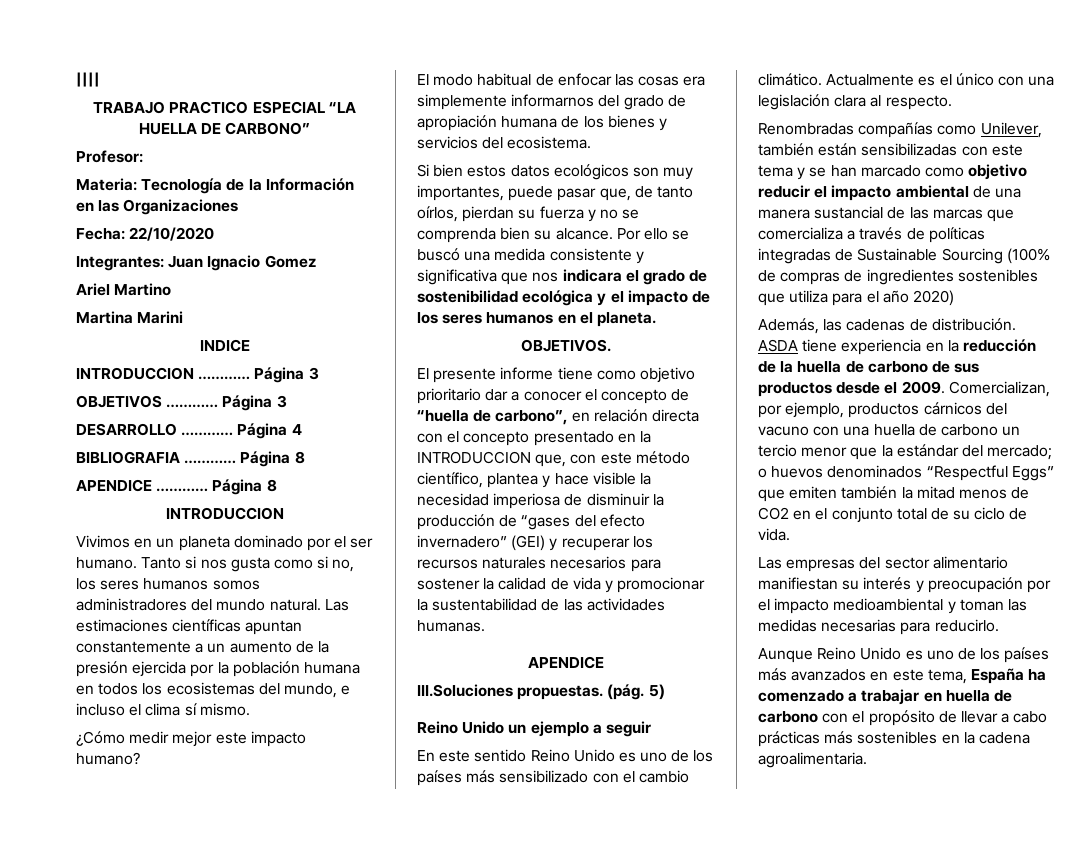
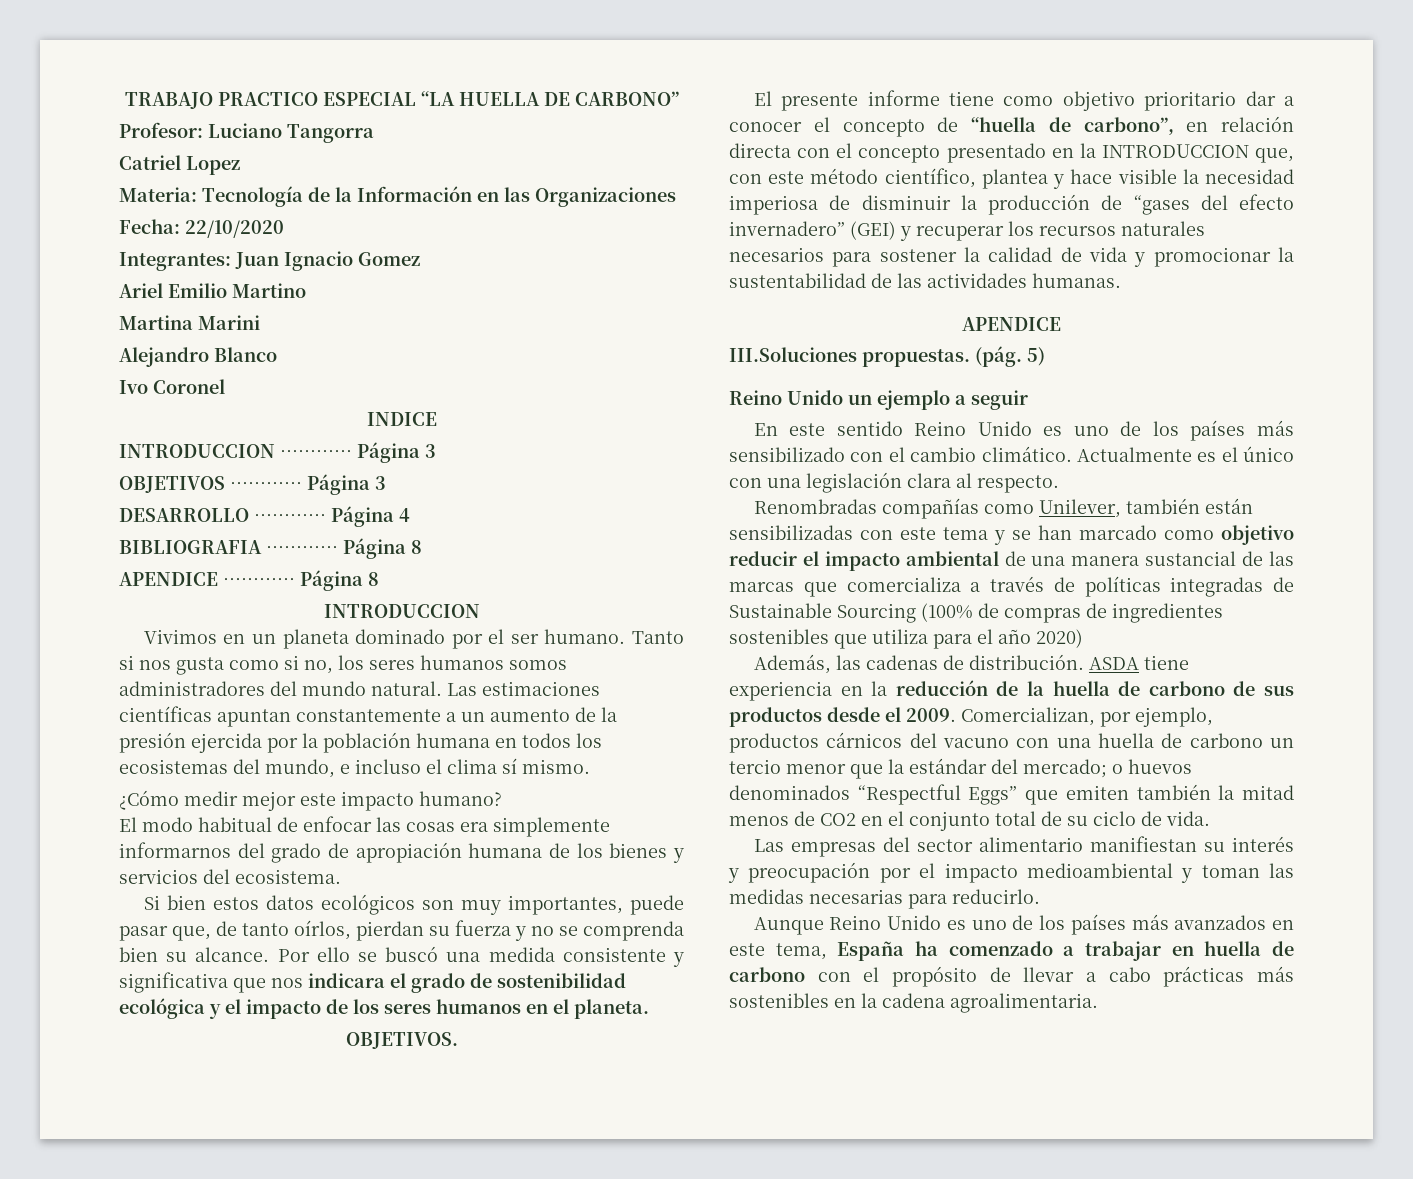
- ||||
- Profesor:
+ Profesor: Luciano Tangorra
+ Catriel Lopez
- Ariel Martino
+ Ariel Emilio Martino
+ Alejandro Blanco
+ Ivo Coronel

